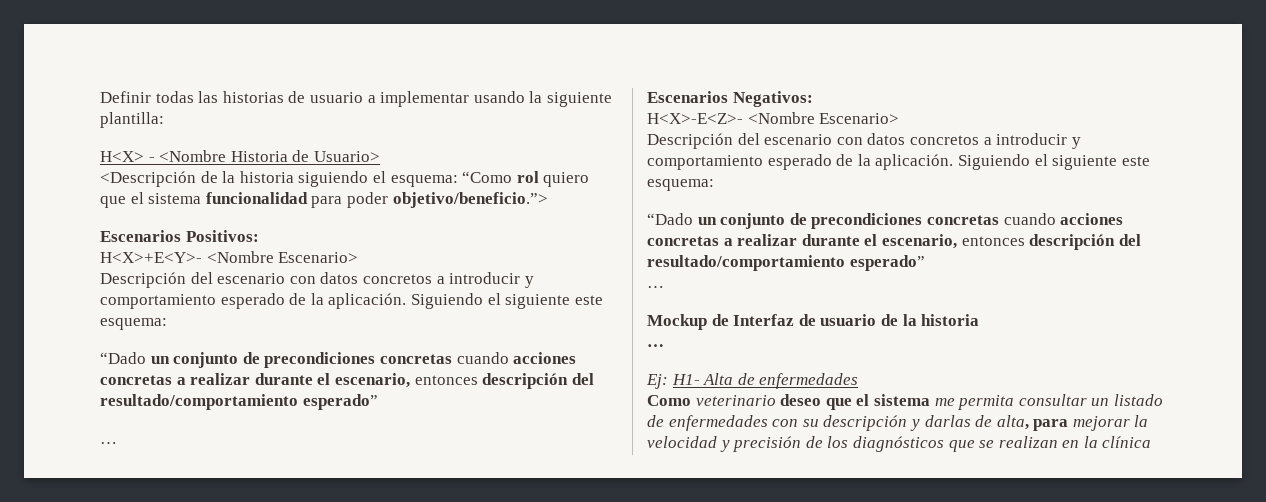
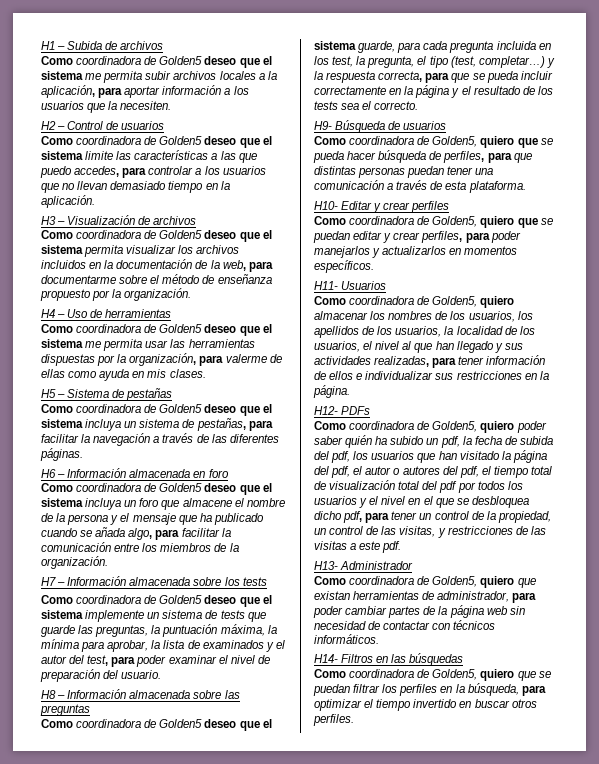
- Definir todas las historias de usuario a implementar usando la siguiente plantilla:
- H<X> - <Nombre Historia de Usuario>
- <Descripción de la historia siguiendo el esquema: “Como rol quiero que el sistema funcionalidad para poder objetivo/beneficio.”>
- Escenarios Positivos:
- H<X>+E<Y>- <Nombre Escenario>
- Descripción del escenario con datos concretos a introducir y comportamiento esperado de la aplicación. Siguiendo el siguiente este esquema:
- “Dado un conjunto de precondiciones concretas cuando acciones concretas a realizar durante el escenario, entonces descripción del resultado/comportamiento esperado”
- …
- Escenarios Negativos:
- H<X>-E<Z>- <Nombre Escenario>
- Descripción del escenario con datos concretos a introducir y comportamiento esperado de la aplicación. Siguiendo el siguiente este esquema:
- “Dado un conjunto de precondiciones concretas cuando acciones concretas a realizar durante el escenario, entonces descripción del resultado/comportamiento esperado”
- …
- Mockup de Interfaz de usuario de la historia
- …
- Ej: H1- Alta de enfermedades
- Como veterinario deseo que el sistema me permita consultar un listado de enfermedades con su descripción y darlas de alta, para mejorar la velocidad y precisión de los diagnósticos que se realizan en la clínica
+ H1 – Subida de archivos
+ Como coordinadora de Golden5 deseo que el sistema me permita subir archivos locales a la aplicación, para aportar información a los usuarios que la necesiten.
+ H2 – Control de usuarios
+ Como coordinadora de Golden5 deseo que el sistema limite las características a las que puedo accedes, para controlar a los usuarios que no llevan demasiado tiempo en la aplicación.
+ H3 – Visualización de archivos
+ Como coordinadora de Golden5 deseo que el sistema permita visualizar los archivos incluidos en la documentación de la web, para documentarme sobre el método de enseñanza propuesto por la organización.
+ H4 – Uso de herramientas
+ Como coordinadora de Golden5 deseo que el sistema me permita usar las herramientas dispuestas por la organización, para valerme de ellas como ayuda en mis clases.
+ H5 – Sistema de pestañas
+ Como coordinadora de Golden5 deseo que el sistema incluya un sistema de pestañas, para facilitar la navegación a través de las diferentes páginas.
+ H6 – Información almacenada en foro
+ Como coordinadora de Golden5 deseo que el sistema incluya un foro que almacene el nombre de la persona y el mensaje que ha publicado cuando se añada algo, para facilitar la comunicación entre los miembros de la organización.
+ H7 – Información almacenada sobre los tests
+ Como coordinadora de Golden5 deseo que el sistema implemente un sistema de tests que guarde las preguntas, la puntuación máxima, la mínima para aprobar, la lista de examinados y el autor del test, para poder examinar el nivel de preparación del usuario.
+ H8 – Información almacenada sobre las preguntas
+ Como coordinadora de Golden5 deseo que el sistema guarde, para cada pregunta incluida en los test, la pregunta, el tipo (test, completar…) y la respuesta correcta, para que se pueda incluir correctamente en la página y el resultado de los tests sea el correcto.
+ H9- Búsqueda de usuarios
+ Como coordinadora de Golden5, quiero que se pueda hacer búsqueda de perfiles, para que distintas personas puedan tener una comunicación a través de esta plataforma.
+ H10- Editar y crear perfiles
+ Como coordinadora de Golden5, quiero que se puedan editar y crear perfiles, para poder manejarlos y actualizarlos en momentos específicos.
+ H11- Usuarios
+ Como coordinadora de Golden5, quiero almacenar los nombres de los usuarios, los apellidos de los usuarios, la localidad de los usuarios, el nivel al que han llegado y sus actividades realizadas, para tener información de ellos e individualizar sus restricciones en la página.
+ H12- PDFs
+ Como coordinadora de Golden5, quiero poder saber quién ha subido un pdf, la fecha de subida del pdf, los usuarios que han visitado la página del pdf, el autor o autores del pdf, el tiempo total de visualización total del pdf por todos los usuarios y el nivel en el que se desbloquea dicho pdf, para tener un control de la propiedad, un control de las visitas, y restricciones de las visitas a este pdf.
+ H13- Administrador
+ Como coordinadora de Golden5, quiero que existan herramientas de administrador, para poder cambiar partes de la página web sin necesidad de contactar con técnicos informáticos.
+ H14- Filtros en las búsquedas
+ Como coordinadora de Golden5, quiero que se puedan filtrar los perfiles en la búsqueda, para optimizar el tiempo invertido en buscar otros perfiles.

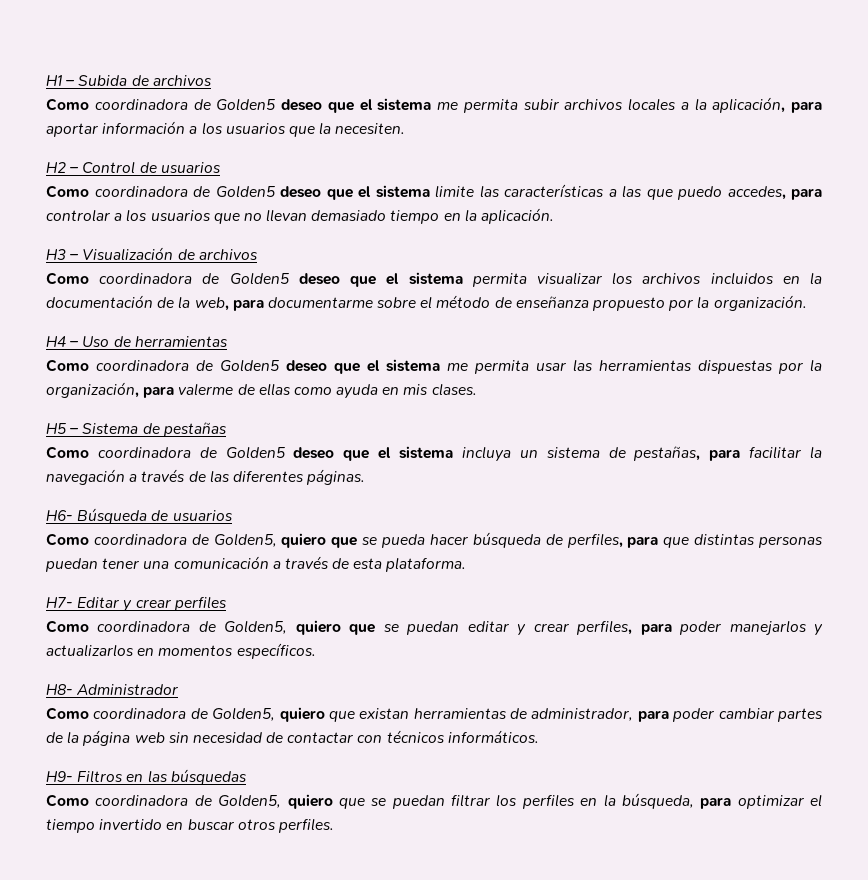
- H6 – Información almacenada en foro
- Como coordinadora de Golden5 deseo que el sistema incluya un foro que almacene el nombre de la persona y el mensaje que ha publicado cuando se añada algo, para facilitar la comunicación entre los miembros de la organización.
- H7 – Información almacenada sobre los tests
- Como coordinadora de Golden5 deseo que el sistema implemente un sistema de tests que guarde las preguntas, la puntuación máxima, la mínima para aprobar, la lista de examinados y el autor del test, para poder examinar el nivel de preparación del usuario.
- H8 – Información almacenada sobre las preguntas
- Como coordinadora de Golden5 deseo que el sistema guarde, para cada pregunta incluida en los test, la pregunta, el tipo (test, completar…) y la respuesta correcta, para que se pueda incluir correctamente en la página y el resultado de los tests sea el correcto.
- H9- Búsqueda de usuarios
+ H6- Búsqueda de usuarios
- H10- Editar y crear perfiles
+ H7- Editar y crear perfiles
- H11- Usuarios
- Como coordinadora de Golden5, quiero almacenar los nombres de los usuarios, los apellidos de los usuarios, la localidad de los usuarios, el nivel al que han llegado y sus actividades realizadas, para tener información de ellos e individualizar sus restricciones en la página.
- H12- PDFs
- Como coordinadora de Golden5, quiero poder saber quién ha subido un pdf, la fecha de subida del pdf, los usuarios que han visitado la página del pdf, el autor o autores del pdf, el tiempo total de visualización total del pdf por todos los usuarios y el nivel en el que se desbloquea dicho pdf, para tener un control de la propiedad, un control de las visitas, y restricciones de las visitas a este pdf.
- H13- Administrador
+ H8- Administrador
- H14- Filtros en las búsquedas
+ H9- Filtros en las búsquedas

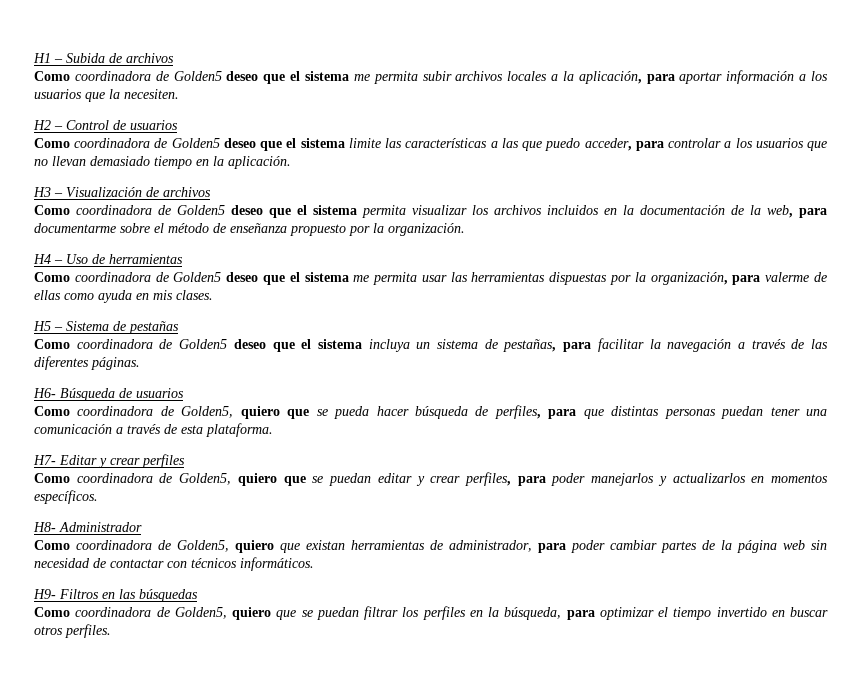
- Como coordinadora de Golden5 deseo que el sistema limite las características a las que puedo accedes, para controlar a los usuarios que no llevan demasiado tiempo en la aplicación.
+ Como coordinadora de Golden5 deseo que el sistema limite las características a las que puedo acceder, para controlar a los usuarios que no llevan demasiado tiempo en la aplicación.

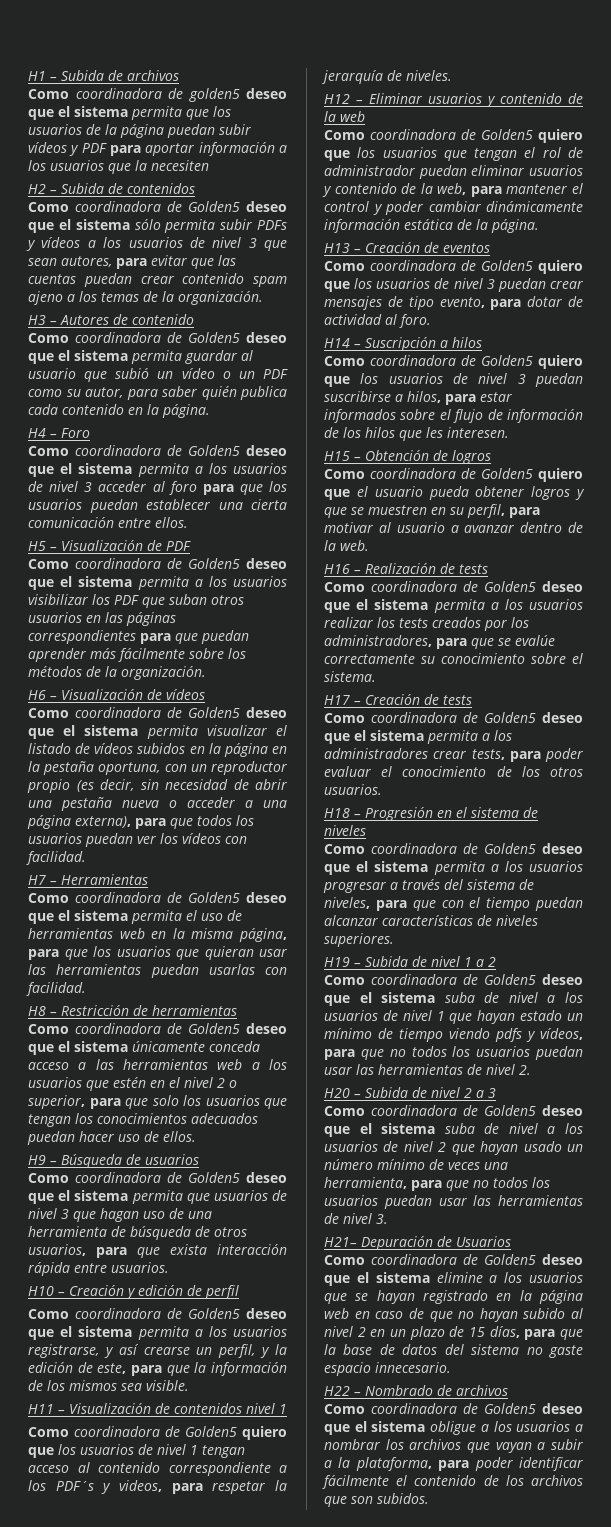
- Como coordinadora de Golden5 deseo que el sistema me permita subir archivos locales a la aplicación, para aportar información a los usuarios que la necesiten.
- H2 – Control de usuarios
- Como coordinadora de Golden5 deseo que el sistema limite las características a las que puedo acceder, para controlar a los usuarios que no llevan demasiado tiempo en la aplicación.
- H3 – Visualización de archivos
- Como coordinadora de Golden5 deseo que el sistema permita visualizar los archivos incluidos en la documentación de la web, para documentarme sobre el método de enseñanza propuesto por la organización.
- H4 – Uso de herramientas
- Como coordinadora de Golden5 deseo que el sistema me permita usar las herramientas dispuestas por la organización, para valerme de ellas como ayuda en mis clases.
- H5 – Sistema de pestañas
- Como coordinadora de Golden5 deseo que el sistema incluya un sistema de pestañas, para facilitar la navegación a través de las diferentes páginas.
- H6- Búsqueda de usuarios
- Como coordinadora de Golden5, quiero que se pueda hacer búsqueda de perfiles, para que distintas personas puedan tener una comunicación a través de esta plataforma.
- H7- Editar y crear perfiles
- Como coordinadora de Golden5, quiero que se puedan editar y crear perfiles, para poder manejarlos y actualizarlos en momentos específicos.
- H8- Administrador
- Como coordinadora de Golden5, quiero que existan herramientas de administrador, para poder cambiar partes de la página web sin necesidad de contactar con técnicos informáticos.
- H9- Filtros en las búsquedas
- Como coordinadora de Golden5, quiero que se puedan filtrar los perfiles en la búsqueda, para optimizar el tiempo invertido en buscar otros perfiles.
+ Como coordinadora de golden5 deseo que el sistema permita que los usuarios de la página puedan subir vídeos y PDF para aportar información a los usuarios que la necesiten
+ H2 – Subida de contenidos
+ Como coordinadora de Golden5 deseo que el sistema sólo permita subir PDFs y vídeos a los usuarios de nivel 3 que sean autores, para evitar que las cuentas puedan crear contenido spam ajeno a los temas de la organización.
+ H3 – Autores de contenido
+ Como coordinadora de Golden5 deseo que el sistema permita guardar al usuario que subió un vídeo o un PDF como su autor, para saber quién publica cada contenido en la página.
+ H4 – Foro
+ Como coordinadora de Golden5 deseo que el sistema permita a los usuarios de nivel 3 acceder al foro para que los usuarios puedan establecer una cierta comunicación entre ellos.
+ H5 – Visualización de PDF
+ Como coordinadora de Golden5 deseo que el sistema permita a los usuarios visibilizar los PDF que suban otros usuarios en las páginas correspondientes para que puedan aprender más fácilmente sobre los métodos de la organización.
+ H6 – Visualización de vídeos
+ Como coordinadora de Golden5 deseo que el sistema permita visualizar el listado de vídeos subidos en la página en la pestaña oportuna, con un reproductor propio (es decir, sin necesidad de abrir una pestaña nueva o acceder a una página externa), para que todos los usuarios puedan ver los vídeos con facilidad.
+ H7 – Herramientas
+ Como coordinadora de Golden5 deseo que el sistema permita el uso de herramientas web en la misma página, para que los usuarios que quieran usar las herramientas puedan usarlas con facilidad.
+ H8 – Restricción de herramientas
+ Como coordinadora de Golden5 deseo que el sistema únicamente conceda acceso a las herramientas web a los usuarios que estén en el nivel 2 o superior, para que solo los usuarios que tengan los conocimientos adecuados puedan hacer uso de ellos.
+ H9 – Búsqueda de usuarios
+ Como coordinadora de Golden5 deseo que el sistema permita que usuarios de nivel 3 que hagan uso de una herramienta de búsqueda de otros usuarios, para que exista interacción rápida entre usuarios.
+ H10 – Creación y edición de perfil
+ Como coordinadora de Golden5 deseo que el sistema permita a los usuarios registrarse, y así crearse un perfil, y la edición de este, para que la información de los mismos sea visible.
+ H11 – Visualización de contenidos nivel 1
+ Como coordinadora de Golden5 quiero que los usuarios de nivel 1 tengan acceso al contenido correspondiente a los PDF´s y videos, para respetar la jerarquía de niveles.
+ H12 – Eliminar usuarios y contenido de la web
+ Como coordinadora de Golden5 quiero que los usuarios que tengan el rol de administrador puedan eliminar usuarios y contenido de la web, para mantener el control y poder cambiar dinámicamente información estática de la página.
+ H13 – Creación de eventos
+ Como coordinadora de Golden5 quiero que los usuarios de nivel 3 puedan crear mensajes de tipo evento, para dotar de actividad al foro.
+ H14 – Suscripción a hilos
+ Como coordinadora de Golden5 quiero que los usuarios de nivel 3 puedan suscribirse a hilos, para estar informados sobre el flujo de información de los hilos que les interesen.
+ H15 – Obtención de logros
+ Como coordinadora de Golden5 quiero que el usuario pueda obtener logros y que se muestren en su perfil, para motivar al usuario a avanzar dentro de la web.
+ H16 – Realización de tests
+ Como coordinadora de Golden5 deseo que el sistema permita a los usuarios realizar los tests creados por los administradores, para que se evalúe correctamente su conocimiento sobre el sistema.
+ H17 – Creación de tests
+ Como coordinadora de Golden5 deseo que el sistema permita a los administradores crear tests, para poder evaluar el conocimiento de los otros usuarios.
+ H18 – Progresión en el sistema de niveles
+ Como coordinadora de Golden5 deseo que el sistema permita a los usuarios progresar a través del sistema de niveles, para que con el tiempo puedan alcanzar características de niveles superiores.
+ H19 – Subida de nivel 1 a 2
+ Como coordinadora de Golden5 deseo que el sistema suba de nivel a los usuarios de nivel 1 que hayan estado un mínimo de tiempo viendo pdfs y vídeos, para que no todos los usuarios puedan usar las herramientas de nivel 2.
+ H20 – Subida de nivel 2 a 3
+ Como coordinadora de Golden5 deseo que el sistema suba de nivel a los usuarios de nivel 2 que hayan usado un número mínimo de veces una herramienta, para que no todos los usuarios puedan usar las herramientas de nivel 3.
+ H21– Depuración de Usuarios
+ Como coordinadora de Golden5 deseo que el sistema elimine a los usuarios que se hayan registrado en la página web en caso de que no hayan subido al nivel 2 en un plazo de 15 días, para que la base de datos del sistema no gaste espacio innecesario.
+ H22 – Nombrado de archivos
+ Como coordinadora de Golden5 deseo que el sistema obligue a los usuarios a nombrar los archivos que vayan a subir a la plataforma, para poder identificar fácilmente el contenido de los archivos que son subidos.

